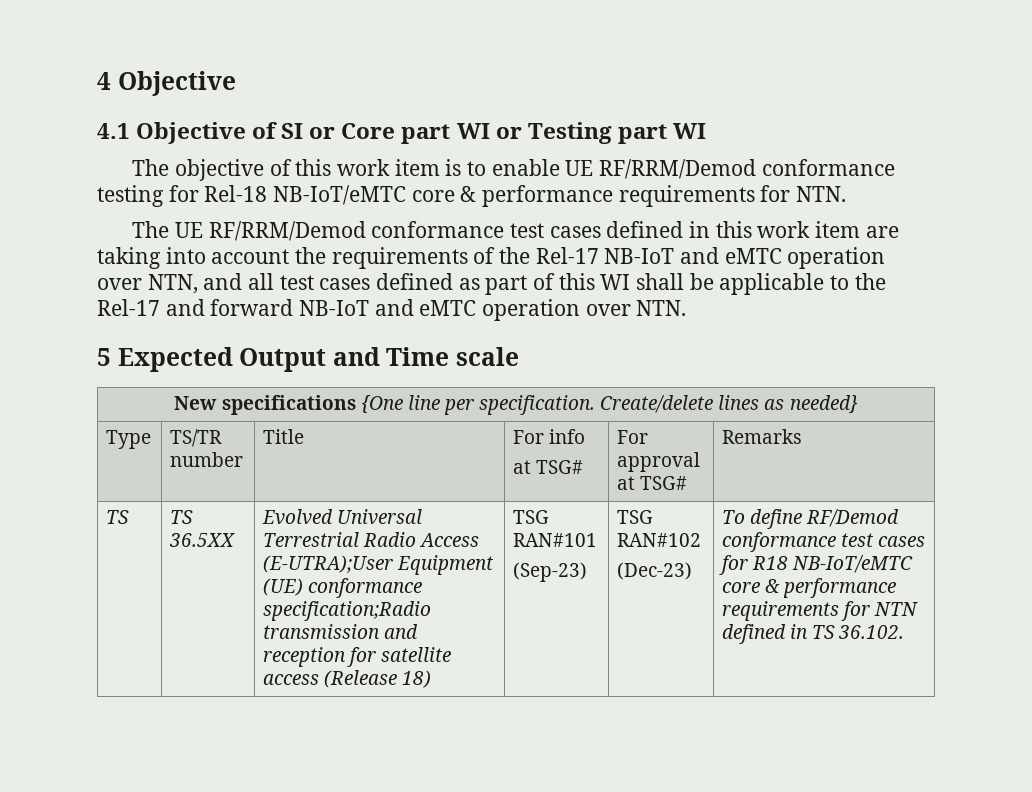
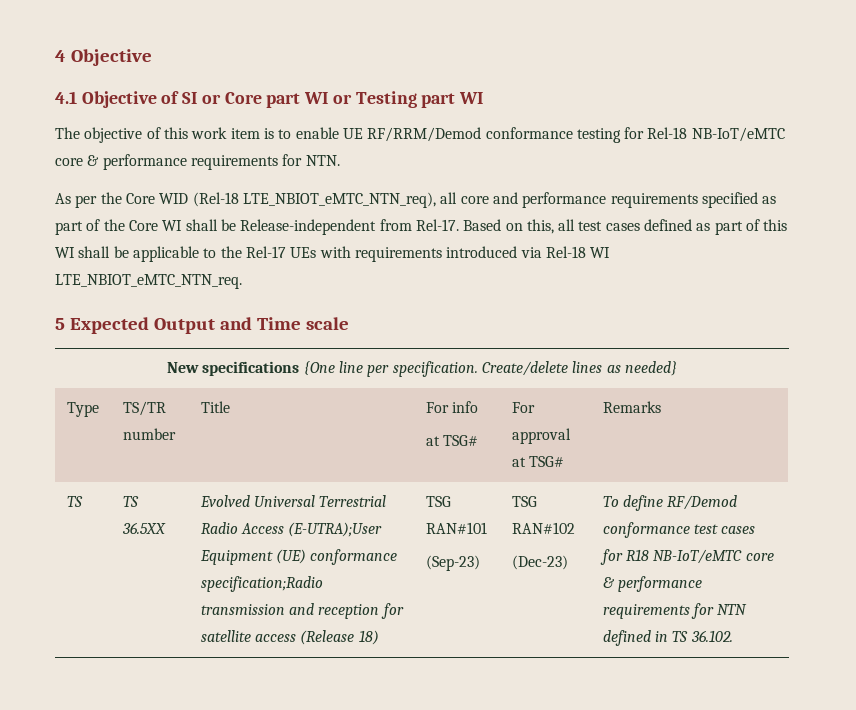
- The UE RF/RRM/Demod conformance test cases defined in this work item are taking into account the requirements of the Rel-17 NB-IoT and eMTC operation over NTN, and all test cases defined as part of this WI shall be applicable to the Rel-17 and forward NB-IoT and eMTC operation over NTN.
+ As per the Core WID (Rel-18 LTE_NBIOT_eMTC_NTN_req), all core and performance requirements specified as part of the Core WI shall be Release-independent from Rel-17. Based on this, all test cases defined as part of this WI shall be applicable to the Rel-17 UEs with requirements introduced via Rel-18 WI LTE_NBIOT_eMTC_NTN_req.

